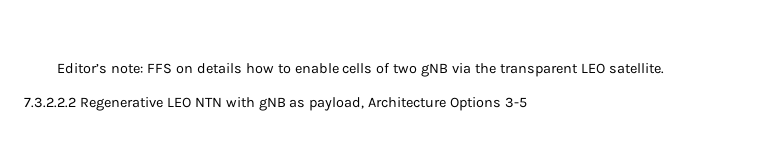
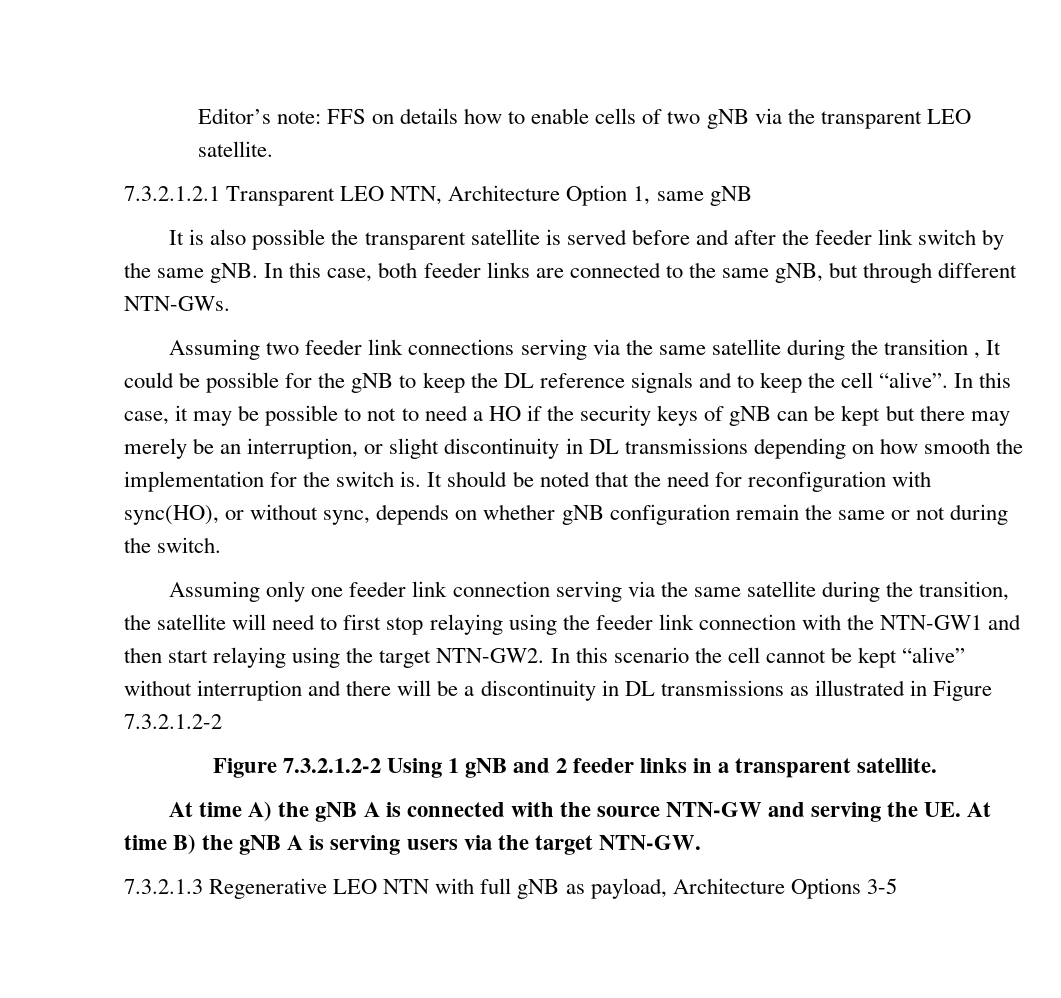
- 7.3.2.2.2 Regenerative LEO NTN with gNB as payload, Architecture Options 3-5
+ 7.3.2.1.2.1 Transparent LEO NTN, Architecture Option 1, same gNB
+ It is also possible the transparent satellite is served before and after the feeder link switch by the same gNB. In this case, both feeder links are connected to the same gNB, but through different NTN-GWs.
+ Assuming two feeder link connections serving via the same satellite during the transition , It could be possible for the gNB to keep the DL reference signals and to keep the cell “alive”. In this case, it may be possible to not to need a HO if the security keys of gNB can be kept but there may merely be an interruption, or slight discontinuity in DL transmissions depending on how smooth the implementation for the switch is. It should be noted that the need for reconfiguration with sync(HO), or without sync, depends on whether gNB configuration remain the same or not during the switch.
+ Assuming only one feeder link connection serving via the same satellite during the transition, the satellite will need to first stop relaying using the feeder link connection with the NTN-GW1 and then start relaying using the target NTN-GW2. In this scenario the cell cannot be kept “alive” without interruption and there will be a discontinuity in DL transmissions as illustrated in Figure 7.3.2.1.2-2
+ Figure 7.3.2.1.2-2 Using 1 gNB and 2 feeder links in a transparent satellite.
+ At time A) the gNB A is connected with the source NTN-GW and serving the UE. At time B) the gNB A is serving users via the target NTN-GW.
+ 7.3.2.1.3 Regenerative LEO NTN with full gNB as payload, Architecture Options 3-5

